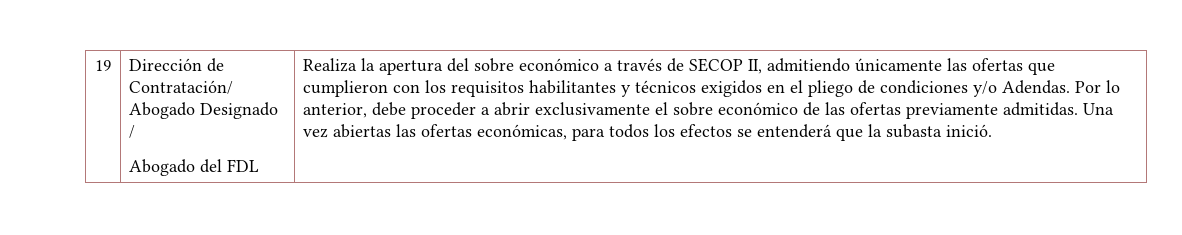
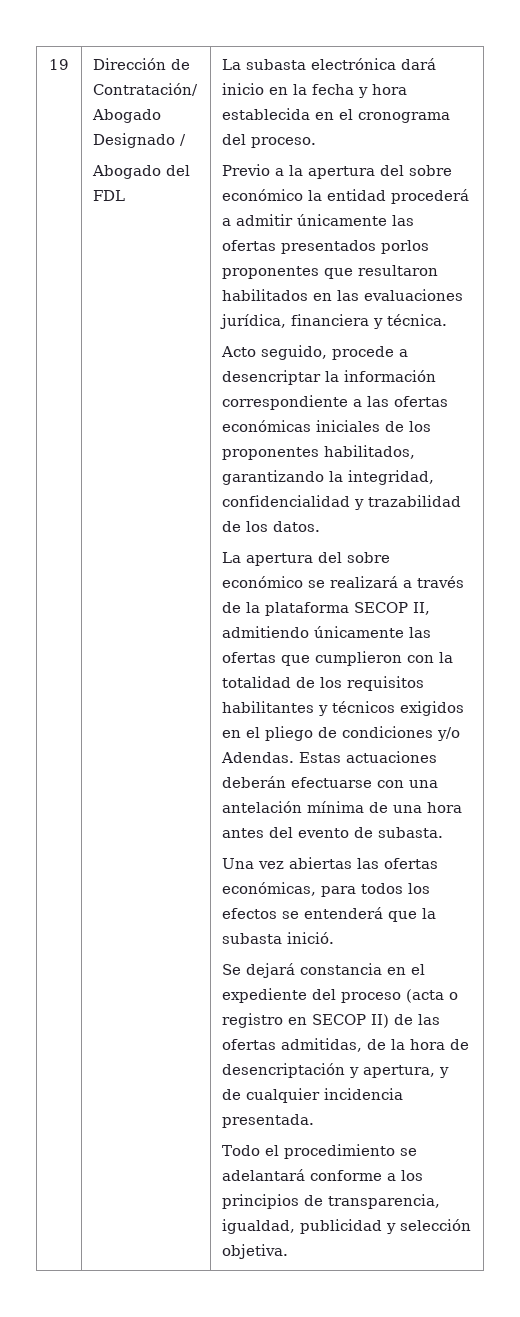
- Realiza la apertura del sobre económico a través de SECOP II, admitiendo únicamente las ofertas que cumplieron con los requisitos habilitantes y técnicos exigidos en el pliego de condiciones y/o Adendas.
+ La subasta electrónica dará inicio en la fecha y hora establecida en el cronograma del proceso.
+ Previo a la apertura del sobre económico la entidad procederá a admitir únicamente las ofertas presentados porlos proponentes que resultaron habilitados en las evaluaciones jurídica, financiera y técnica.
+ Acto seguido, procede a desencriptar la información correspondiente a las ofertas económicas iniciales de los proponentes habilitados, garantizando la integridad, confidencialidad y trazabilidad de los datos.
+ La apertura del sobre económico se realizará a través de la plataforma SECOP II, admitiendo únicamente las ofertas que cumplieron con la totalidad de los requisitos habilitantes y técnicos exigidos en el pliego de condiciones y/o Adendas.
- Por lo anterior, debe proceder a abrir exclusivamente el sobre económico de las ofertas previamente admitidas. Una vez abiertas las ofertas económicas, para todos los efectos se entenderá que la subasta inició.
+ Estas actuaciones deberán efectuarse con una antelación mínima de una hora antes del evento de subasta.
+ Una vez abiertas las ofertas económicas, para todos los efectos se entenderá que la subasta inició.
+ Se dejará constancia en el expediente del proceso (acta o registro en SECOP II) de las ofertas admitidas, de la hora de desencriptación y apertura, y de cualquier incidencia presentada.
+ Todo el procedimiento se adelantará conforme a los principios de transparencia, igualdad, publicidad y selección objetiva.

